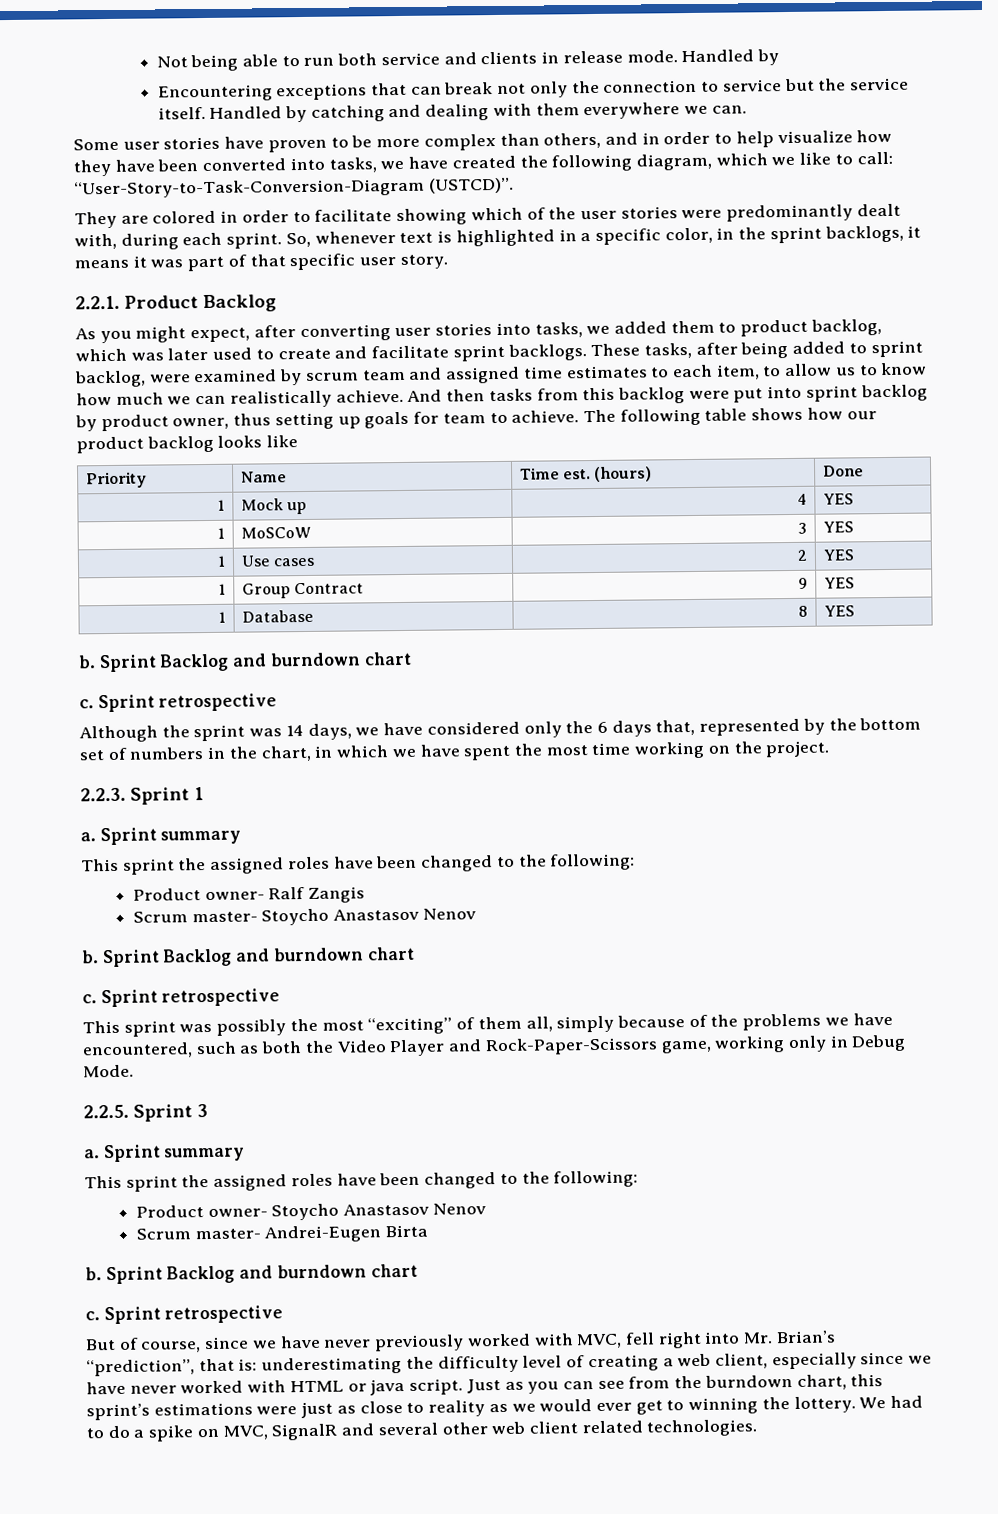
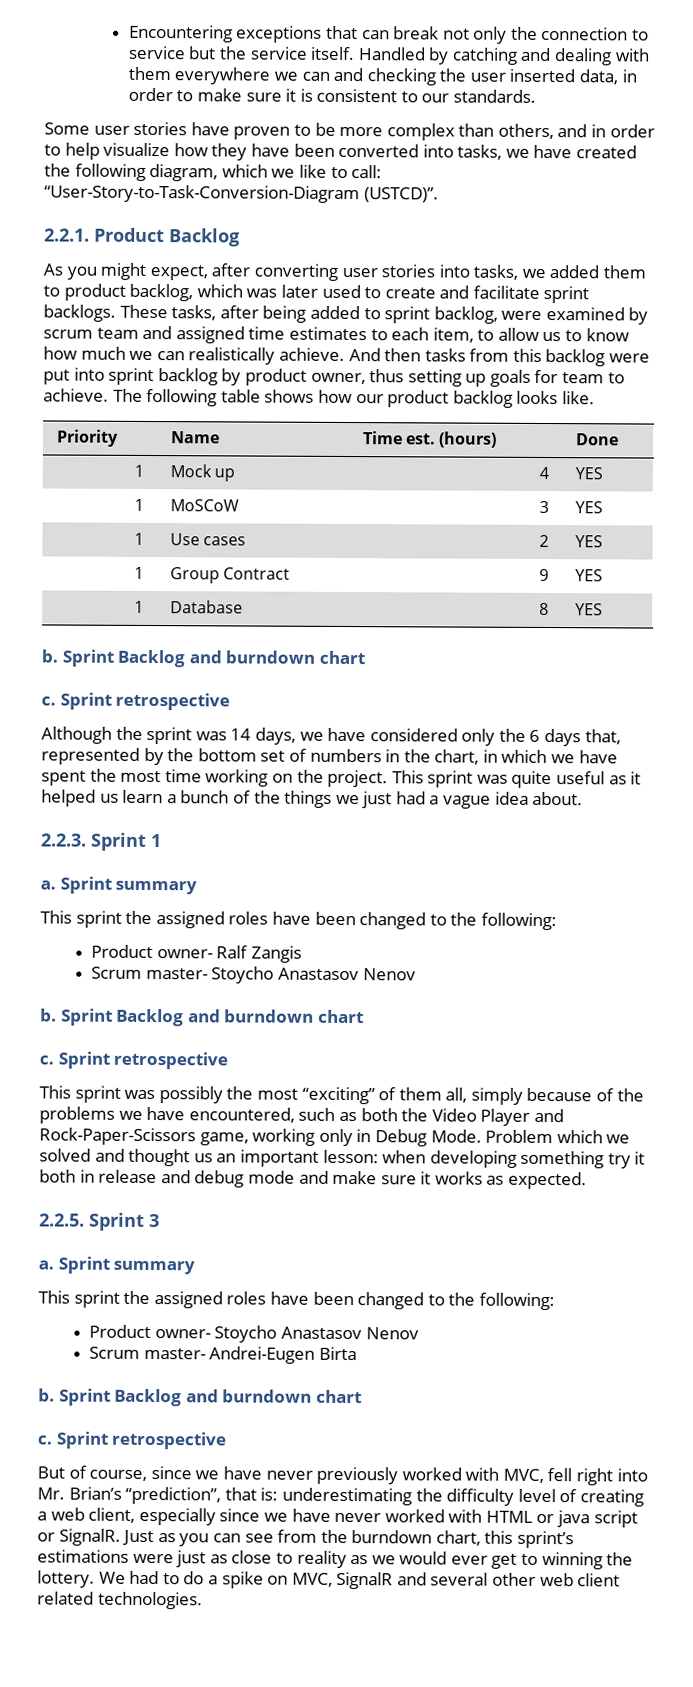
- Not being able to run both service and clients in release mode. Handled by
- Handled by catching and dealing with them everywhere we can.
+ Handled by catching and dealing with them everywhere we can and checking the user inserted data, in order to make sure it is consistent to our standards.
- They are colored in order to facilitate showing which of the user stories were predominantly dealt with, during each sprint. So, whenever text is highlighted in a specific color, in the sprint backlogs, it means it was part of that specific user story.
- The following table shows how our product backlog looks like
+ The following table shows how our product backlog looks like.
+ This sprint was quite useful as it helped us learn a bunch of the things we just had a vague idea about.
+ Problem which we solved and thought us an important lesson: when developing something try it both in release and debug mode and make sure it works as expected.
- But of course, since we have never previously worked with MVC, fell right into Mr. Brian’s “prediction”, that is: underestimating the difficulty level of creating a web client, especially since we have never worked with HTML or java script.
+ But of course, since we have never previously worked with MVC, fell right into Mr. Brian’s “prediction”, that is: underestimating the difficulty level of creating a web client, especially since we have never worked with HTML or java script or SignalR.

